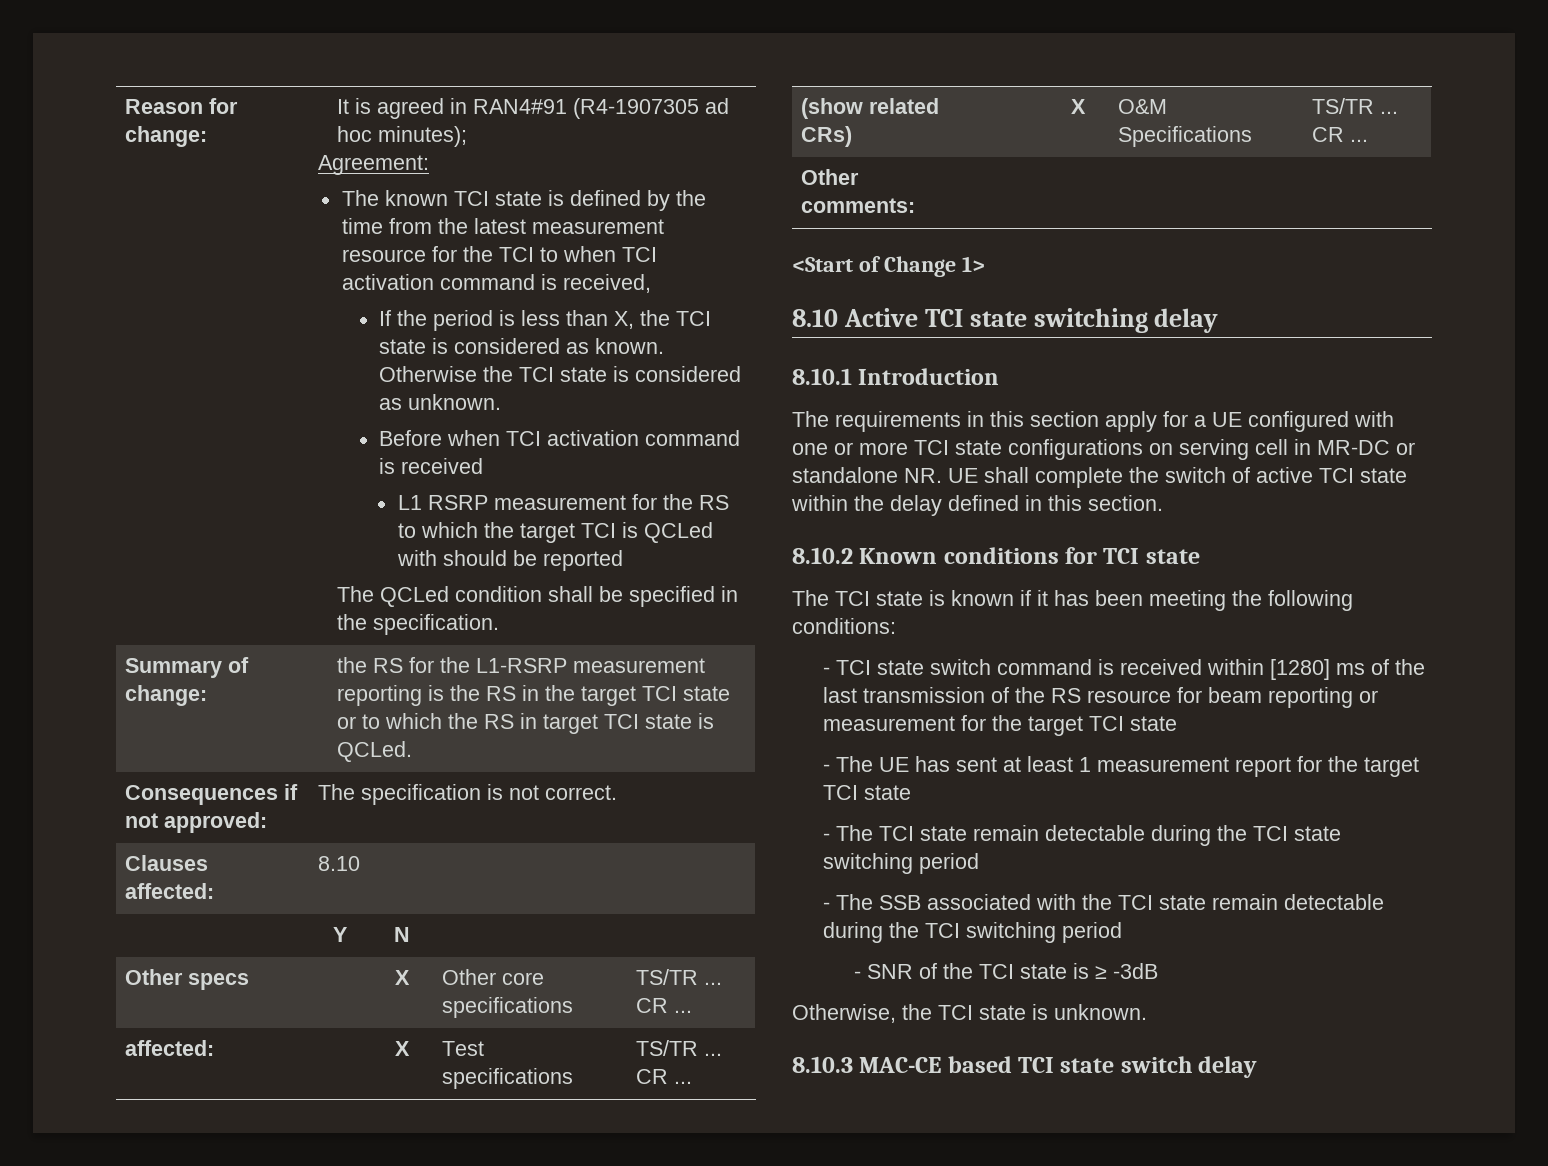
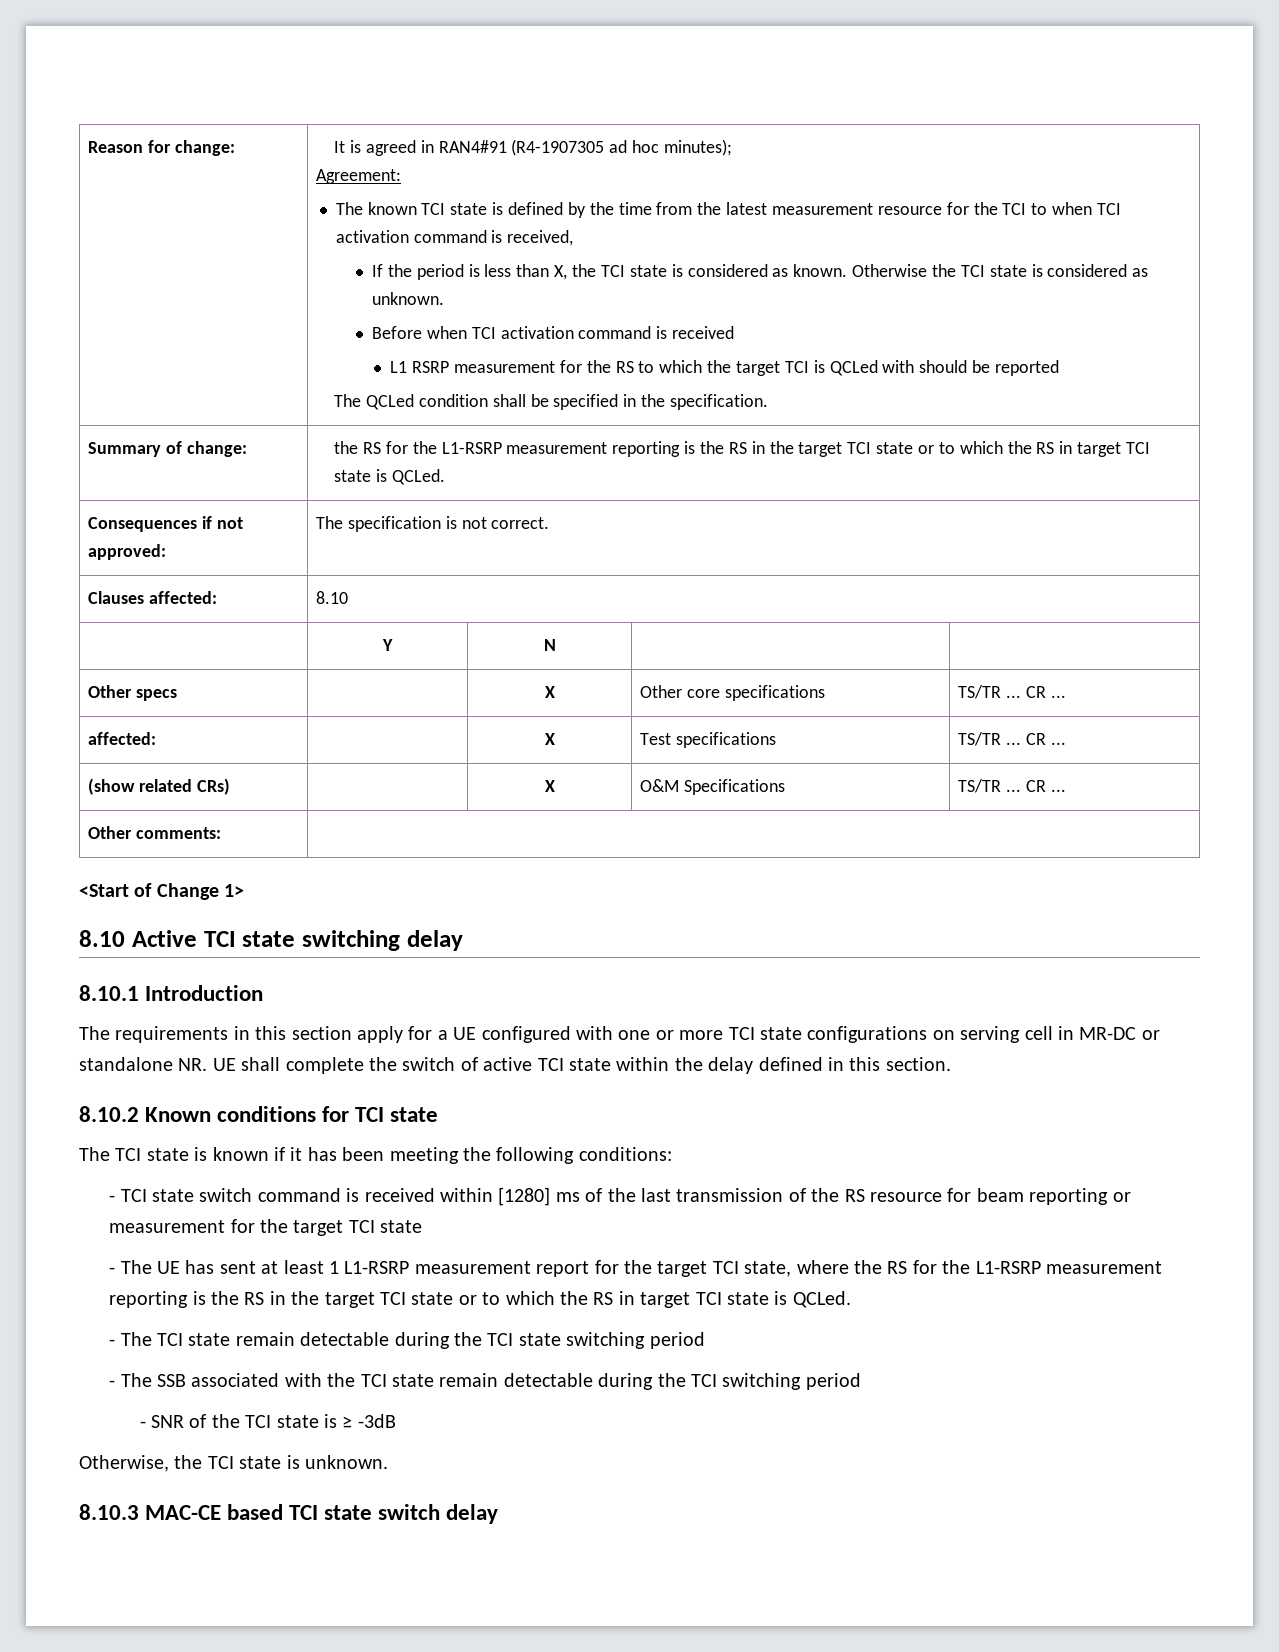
- - The UE has sent at least 1 measurement report for the target TCI state
+ - The UE has sent at least 1 L1-RSRP measurement report for the target TCI state, where the RS for the L1-RSRP measurement reporting is the RS in the target TCI state or to which the RS in target TCI state is QCLed.

